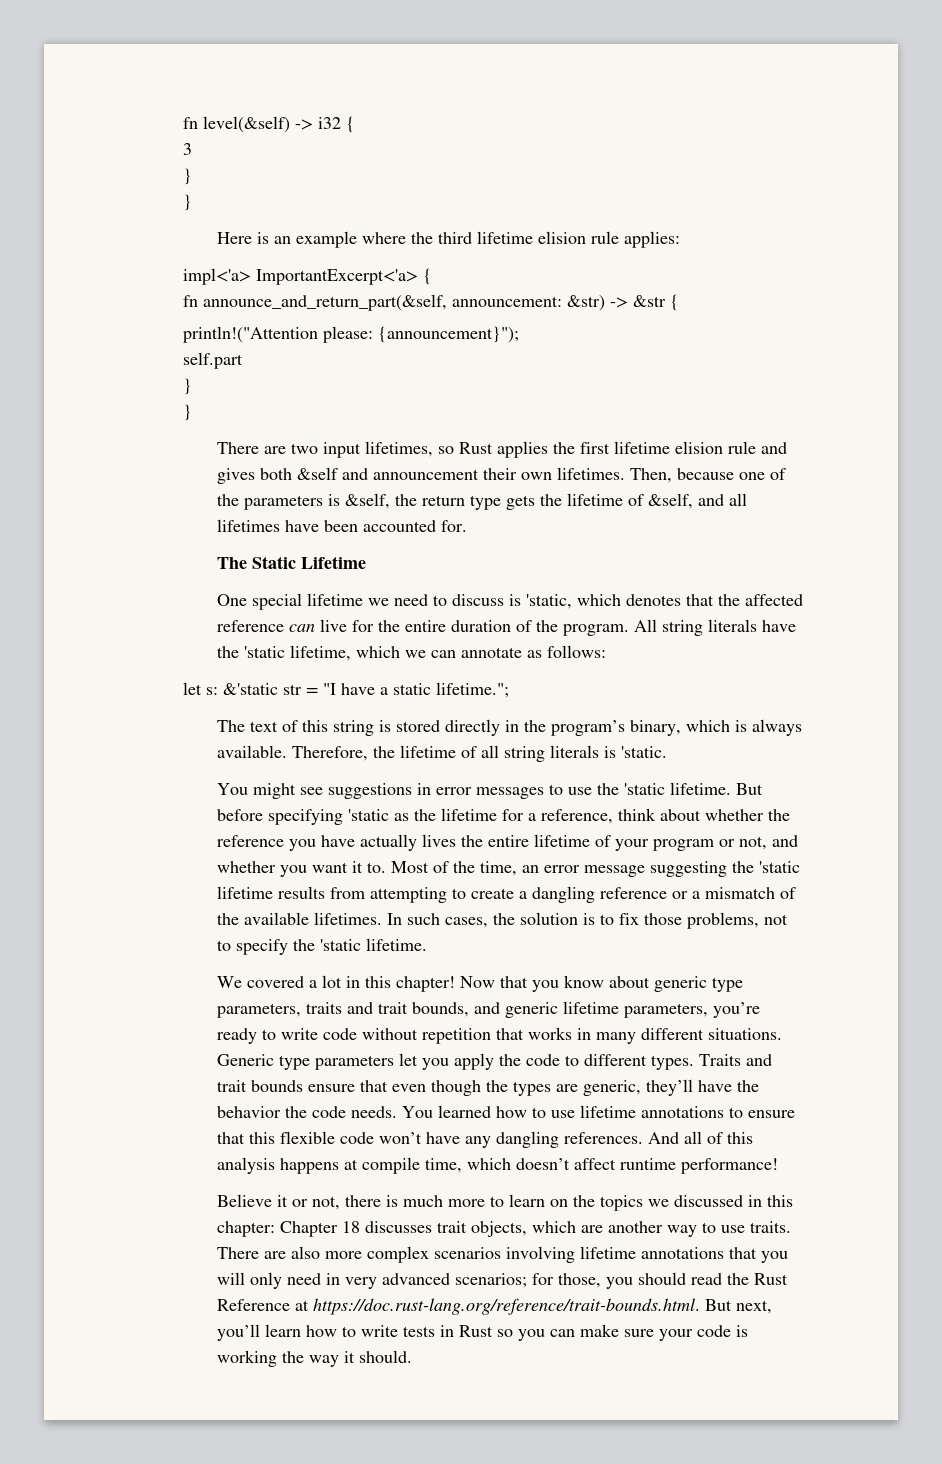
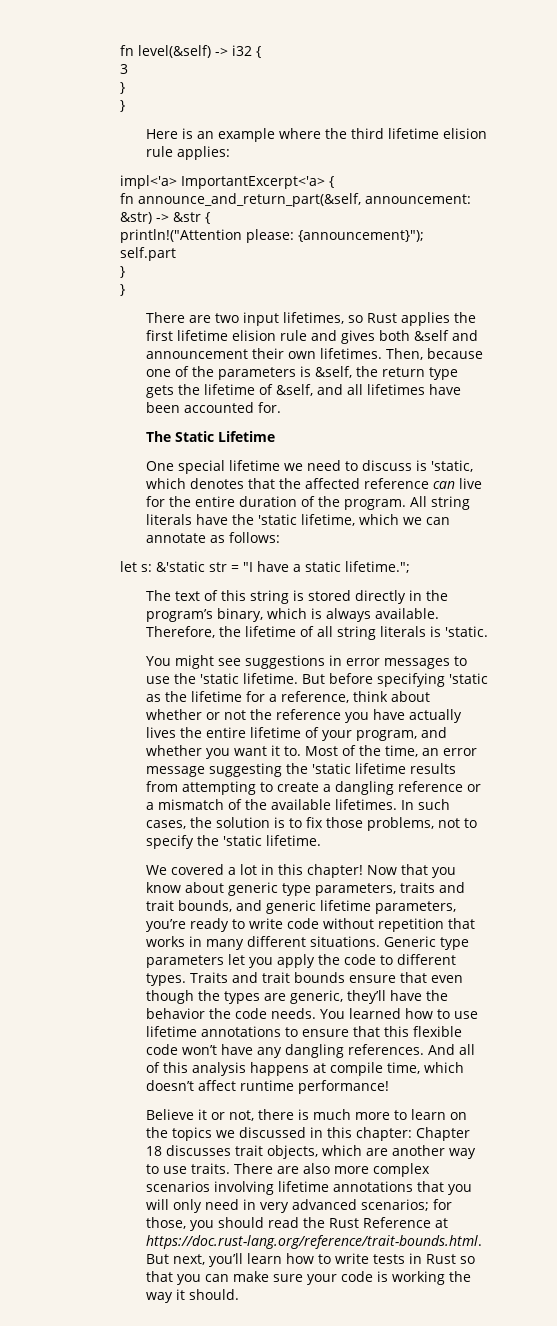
- But before specifying 'static as the lifetime for a reference, think about whether the reference you have actually lives the entire lifetime of your program or not, and whether you want it to.
+ But before specifying 'static as the lifetime for a reference, think about whether or not the reference you have actually lives the entire lifetime of your program, and whether you want it to.
- There are also more complex scenarios involving lifetime annotations that you will only need in very advanced scenarios; for those, you should read the Rust Reference at https://doc.rust-lang.org/reference/trait-bounds.html. But next, you’ll learn how to write tests in Rust so you can make sure your code is working the way it should.
+ There are also more complex scenarios involving lifetime annotations that you will only need in very advanced scenarios; for those, you should read the Rust Reference at https://doc.rust-lang.org/reference/trait-bounds.html. But next, you’ll learn how to write tests in Rust so that you can make sure your code is working the way it should.

